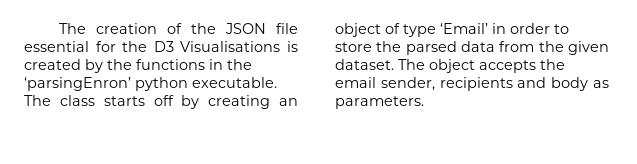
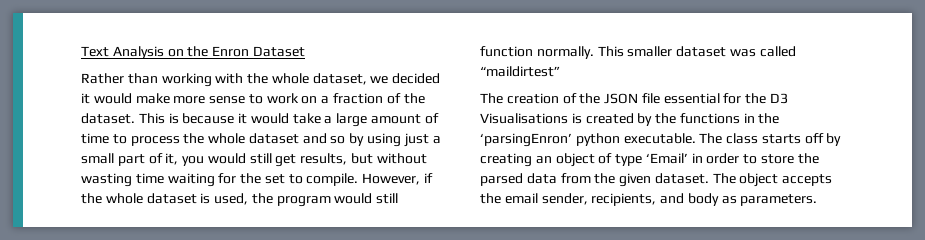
+ Text Analysis on the Enron Dataset
+ Rather than working with the whole dataset, we decided it would make more sense to work on a fraction of the dataset. This is because it would take a large amount of time to process the whole dataset and so by using just a small part of it, you would still get results, but without wasting time waiting for the set to compile. However, if the whole dataset is used, the program would still function normally. This smaller dataset was called “maildirtest”
- The object accepts the email sender, recipients and body as parameters.
+ The object accepts the email sender, recipients, and body as parameters.

